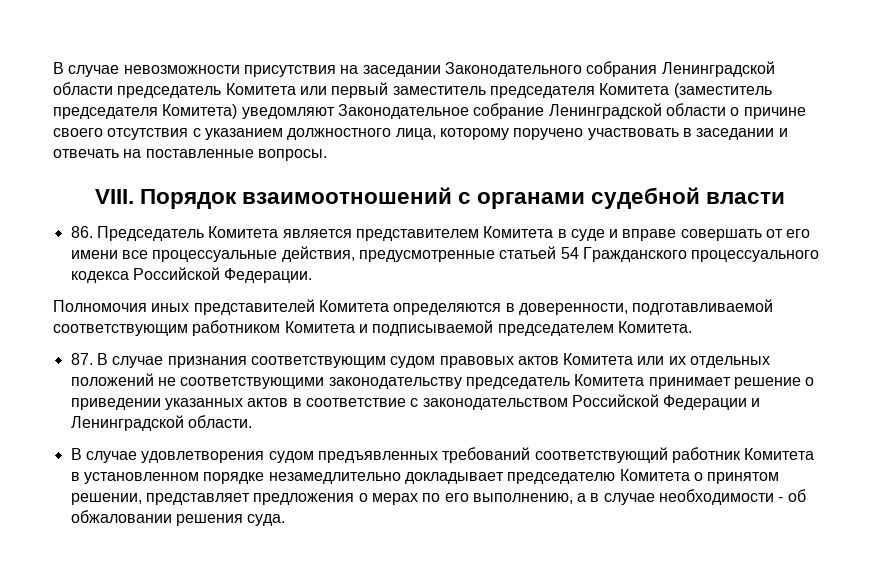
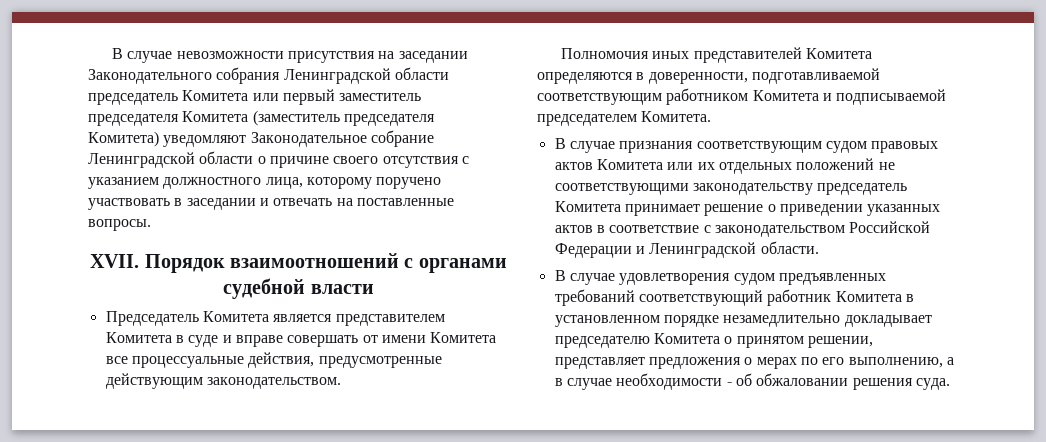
- VIII.
+ XVII.
- 86. Председатель Комитета является представителем Комитета в суде и вправе совершать от его имени все процессуальные действия, предусмотренные статьей 54 Гражданского процессуального кодекса Российской Федерации.
+ Председатель Комитета является представителем Комитета в суде и вправе совершать от имени Комитета все процессуальные действия, предусмотренные действующим законодательством.
- 87. В случае признания соответствующим судом правовых актов Комитета или их отдельных положений не соответствующими законодательству председатель Комитета принимает решение о приведении указанных актов в соответствие с законодательством Российской Федерации и Ленинградской области.
+ В случае признания соответствующим судом правовых актов Комитета или их отдельных положений не соответствующими законодательству председатель Комитета принимает решение о приведении указанных актов в соответствие с законодательством Российской Федерации и Ленинградской области.

